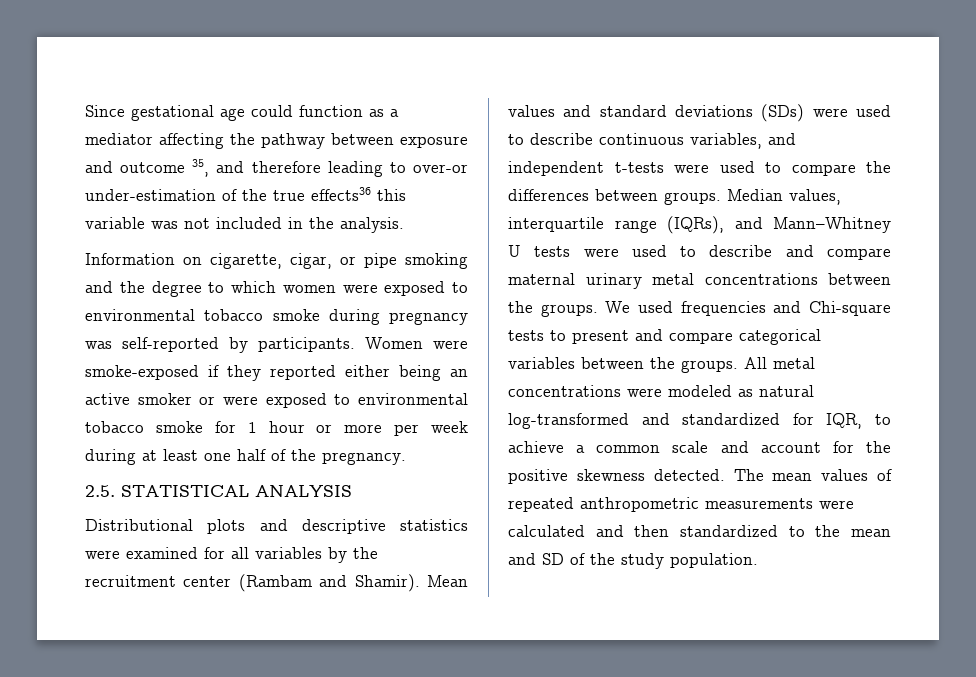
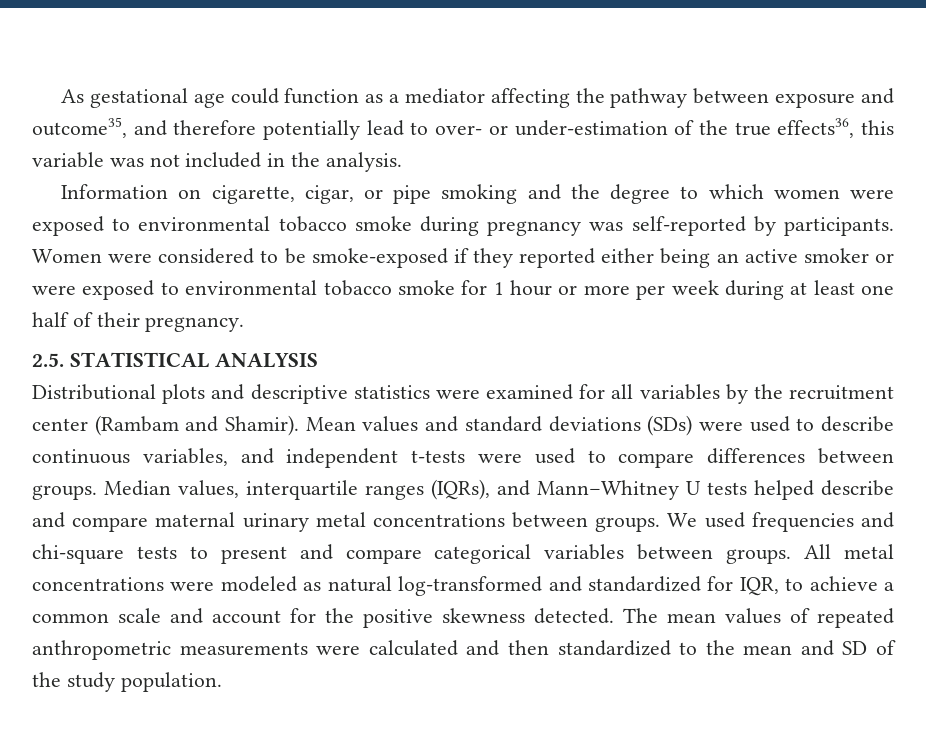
- Since gestational age could function as a mediator affecting the pathway between exposure and outcome 35, and therefore leading to over-or under-estimation of the true effects36 this variable was not included in the analysis.
+ As gestational age could function as a mediator affecting the pathway between exposure and outcome35, and therefore potentially lead to over- or under-estimation of the true effects36, this variable was not included in the analysis.
- Women were smoke-exposed if they reported either being an active smoker or were exposed to environmental tobacco smoke for 1 hour or more per week during at least one half of the pregnancy.
+ Women were considered to be smoke-exposed if they reported either being an active smoker or were exposed to environmental tobacco smoke for 1 hour or more per week during at least one half of their pregnancy.
- Mean values and standard deviations (SDs) were used to describe continuous variables, and independent t-tests were used to compare the differences between groups.
+ Mean values and standard deviations (SDs) were used to describe continuous variables, and independent t-tests were used to compare differences between groups.
- Median values, interquartile range (IQRs), and Mann–Whitney U tests were used to describe and compare maternal urinary metal concentrations between the groups.
+ Median values, interquartile ranges (IQRs), and Mann–Whitney U tests helped describe and compare maternal urinary metal concentrations between groups.
- We used frequencies and Chi-square tests to present and compare categorical variables between the groups.
+ We used frequencies and chi-square tests to present and compare categorical variables between groups.

